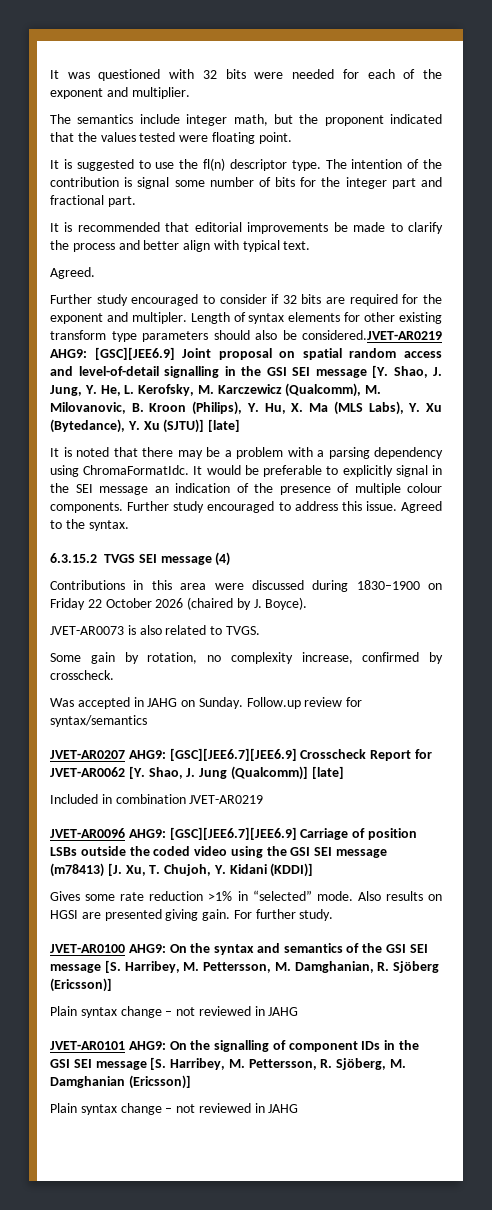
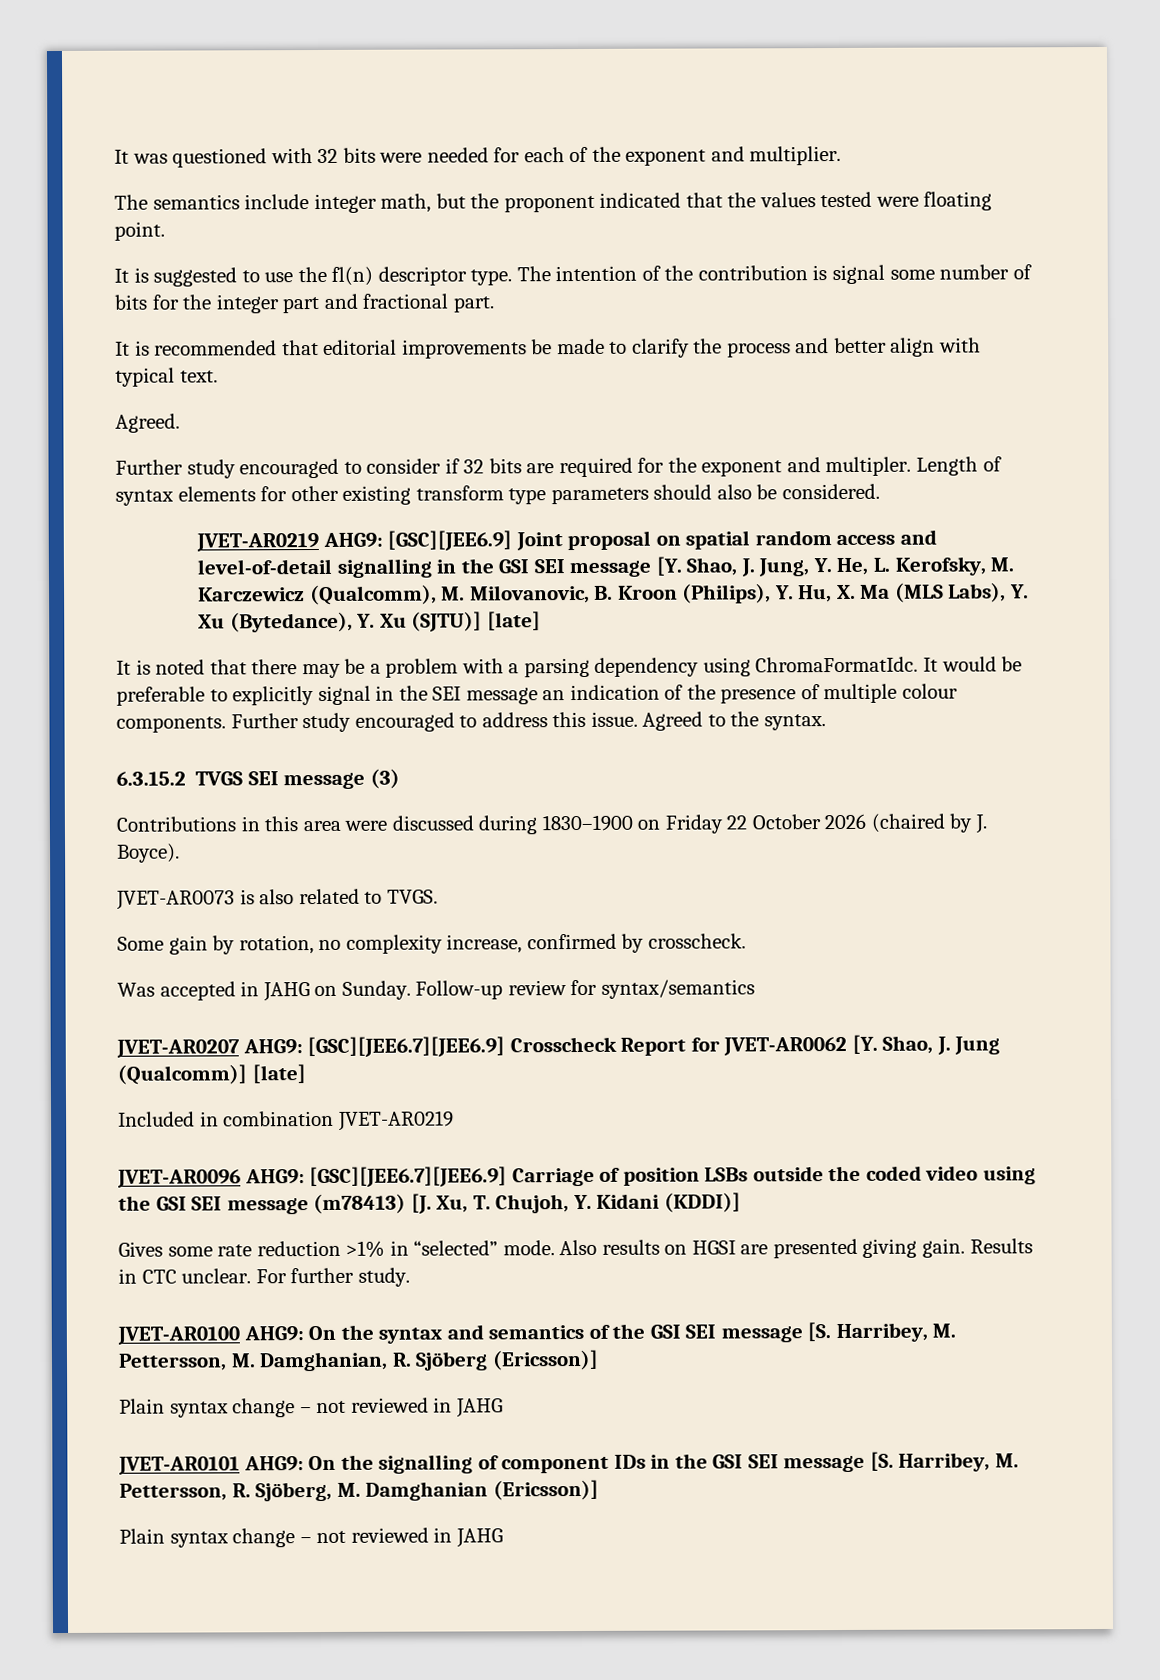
- Length of syntax elements for other existing transform type parameters should also be considered.JVET-AR0219 AHG9: [GSC][JEE6.9] Joint proposal on spatial random access and level-of-detail signalling in the GSI SEI message [Y. Shao, J. Jung, Y. He, L. Kerofsky, M. Karczewicz (Qualcomm), M. Milovanovic, B. Kroon (Philips), Y. Hu, X. Ma (MLS Labs), Y. Xu (Bytedance), Y. Xu (SJTU)] [late]
+ Length of syntax elements for other existing transform type parameters should also be considered.
+ JVET-AR0219 AHG9: [GSC][JEE6.9] Joint proposal on spatial random access and level-of-detail signalling in the GSI SEI message [Y. Shao, J. Jung, Y. He, L. Kerofsky, M. Karczewicz (Qualcomm), M. Milovanovic, B. Kroon (Philips), Y. Hu, X. Ma (MLS Labs), Y. Xu (Bytedance), Y. Xu (SJTU)] [late]
- 6.3.15.2 TVGS SEI message (4)
+ 6.3.15.2 TVGS SEI message (3)
- Follow.up review for syntax/semantics
+ Follow-up review for syntax/semantics
+ Results in CTC unclear.

